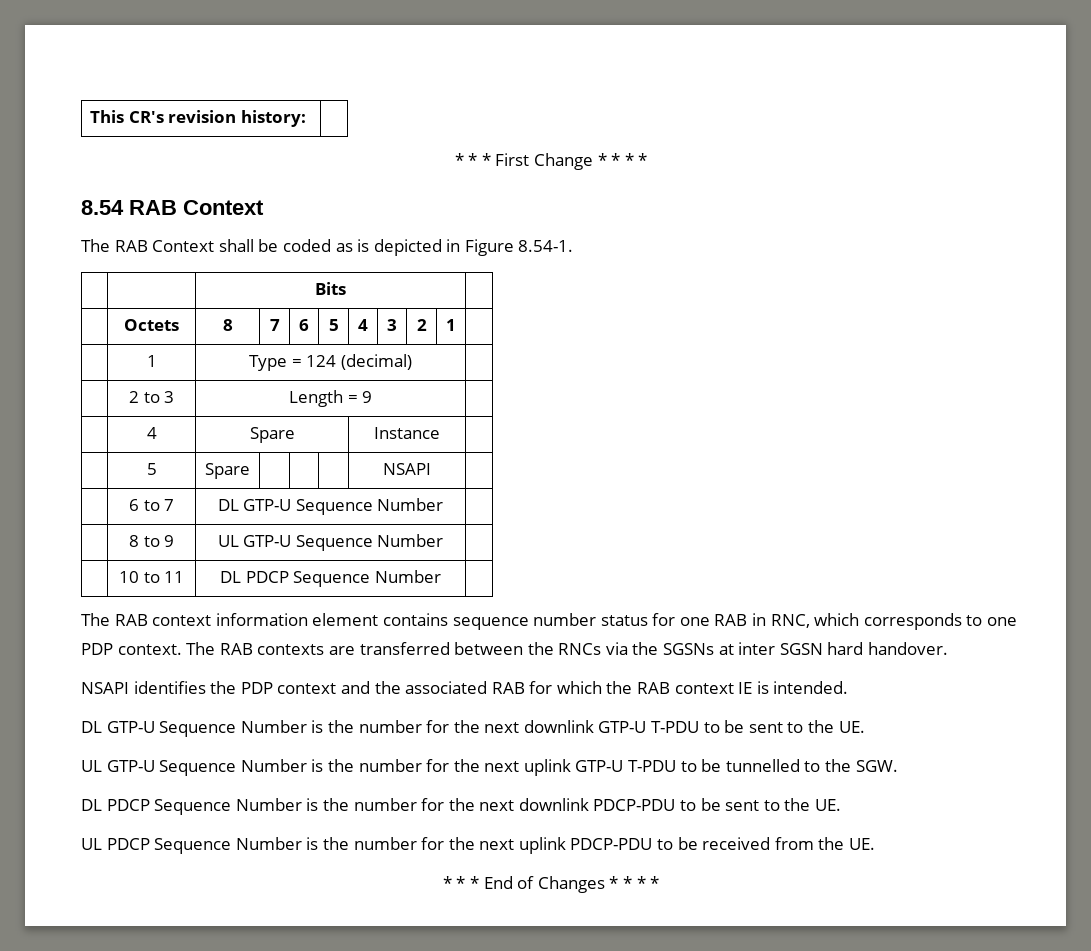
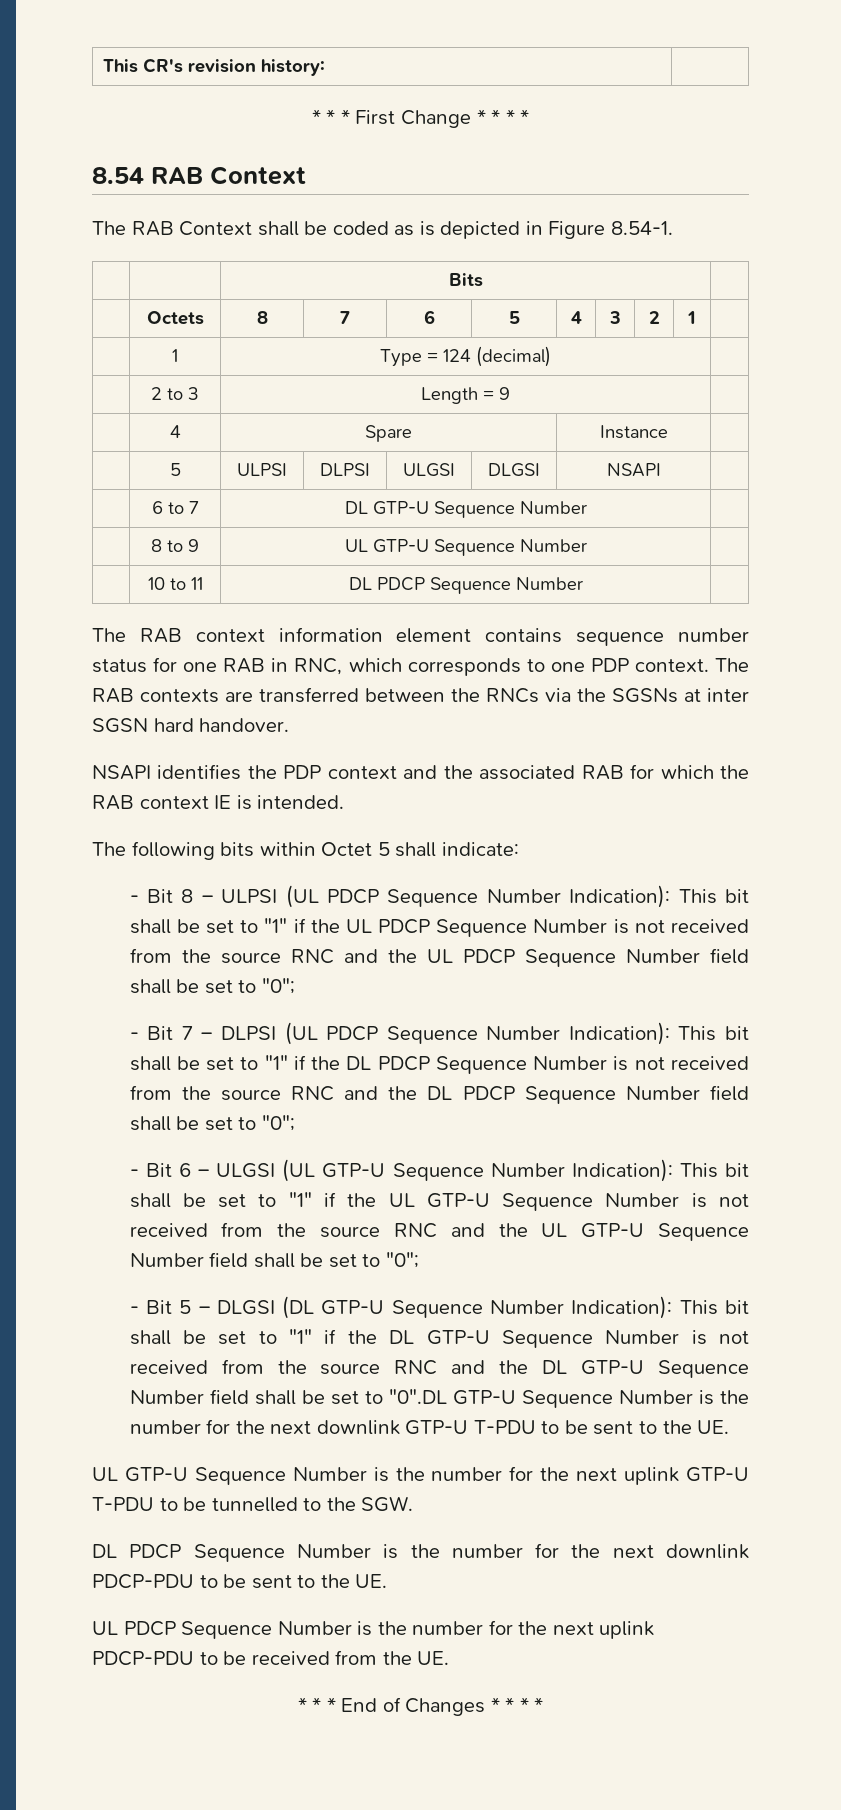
- | 5 | Spare | | | | NSAPI |
+ | 5 | ULPSI | DLPSI | ULGSI | DLGSI | NSAPI |
- DL GTP-U Sequence Number is the number for the next downlink GTP-U T-PDU to be sent to the UE.
+ The following bits within Octet 5 shall indicate:
+ - Bit 8 – ULPSI (UL PDCP Sequence Number Indication): This bit shall be set to "1" if the UL PDCP Sequence Number is not received from the source RNC and the UL PDCP Sequence Number field shall be set to "0";
+ - Bit 7 – DLPSI (UL PDCP Sequence Number Indication): This bit shall be set to "1" if the DL PDCP Sequence Number is not received from the source RNC and the DL PDCP Sequence Number field shall be set to "0";
+ - Bit 6 – ULGSI (UL GTP-U Sequence Number Indication): This bit shall be set to "1" if the UL GTP-U Sequence Number is not received from the source RNC and the UL GTP-U Sequence Number field shall be set to "0";
+ - Bit 5 – DLGSI (DL GTP-U Sequence Number Indication): This bit shall be set to "1" if the DL GTP-U Sequence Number is not received from the source RNC and the DL GTP-U Sequence Number field shall be set to "0".DL GTP-U Sequence Number is the number for the next downlink GTP-U T-PDU to be sent to the UE.

